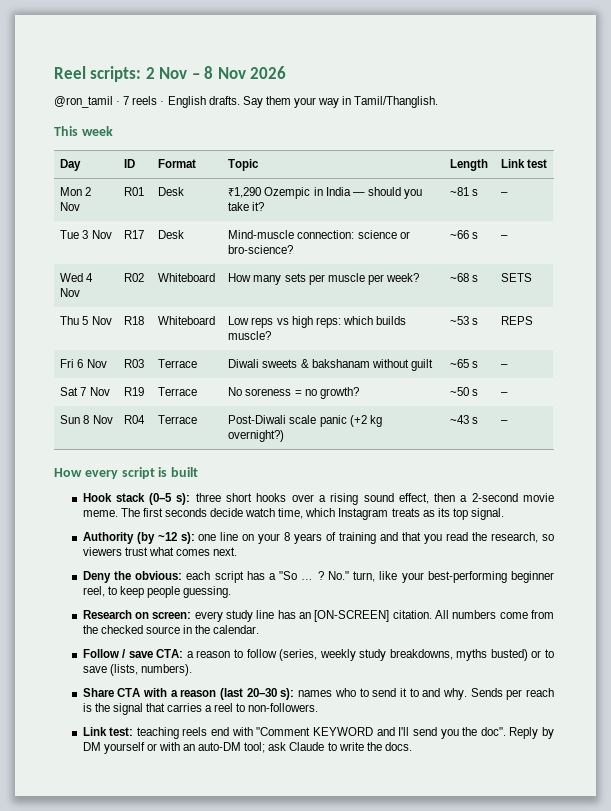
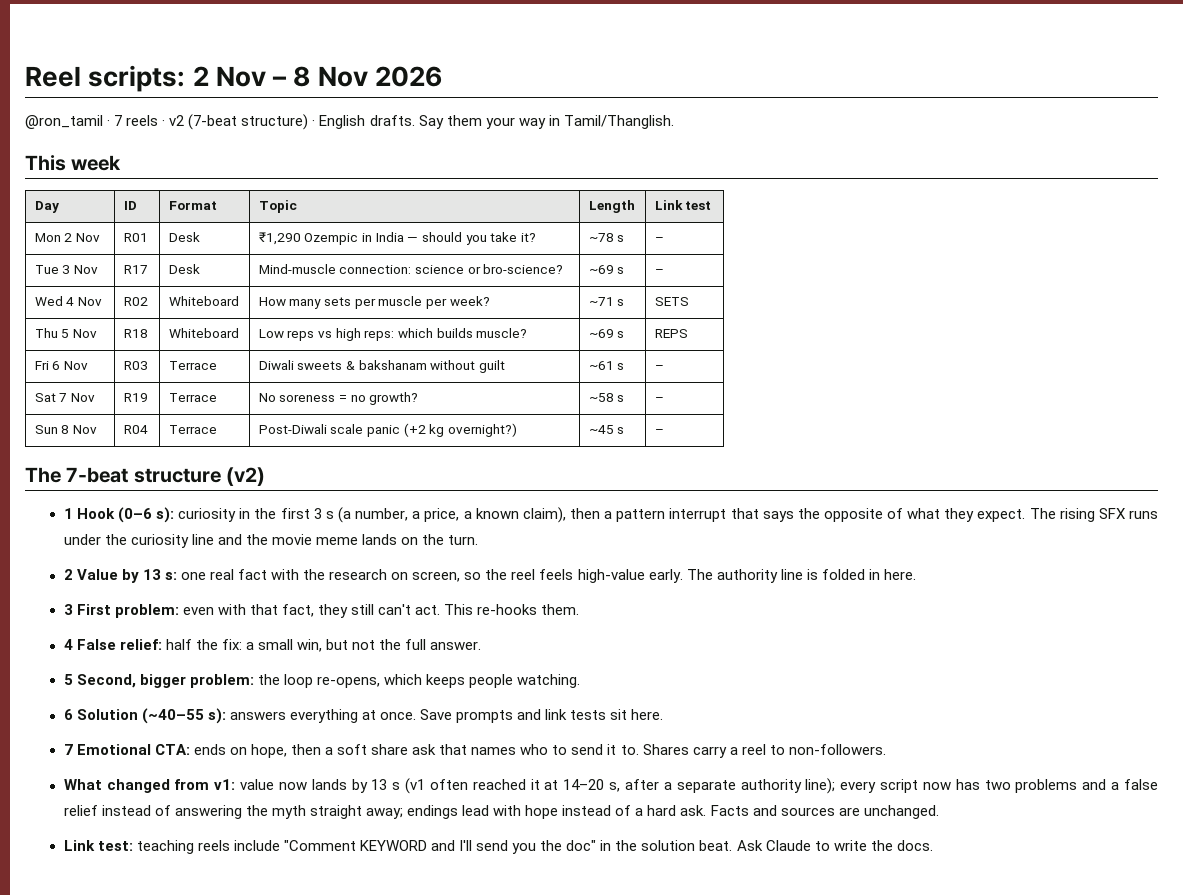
- @ron_tamil · 7 reels · English drafts.
+ @ron_tamil · 7 reels · v2 (7-beat structure) · English drafts.
- Mon 2 Nov | R01 | Desk | ₹1,290 Ozempic in India — should you take it? | ~81 s | –
+ Mon 2 Nov | R01 | Desk | ₹1,290 Ozempic in India — should you take it? | ~78 s | –
- Tue 3 Nov | R17 | Desk | Mind-muscle connection: science or bro-science? | ~66 s | –
+ Tue 3 Nov | R17 | Desk | Mind-muscle connection: science or bro-science? | ~69 s | –
- Wed 4 Nov | R02 | Whiteboard | How many sets per muscle per week? | ~68 s | SETS
+ Wed 4 Nov | R02 | Whiteboard | How many sets per muscle per week? | ~71 s | SETS
- Thu 5 Nov | R18 | Whiteboard | Low reps vs high reps: which builds muscle? | ~53 s | REPS
+ Thu 5 Nov | R18 | Whiteboard | Low reps vs high reps: which builds muscle? | ~69 s | REPS
- Fri 6 Nov | R03 | Terrace | Diwali sweets & bakshanam without guilt | ~65 s | –
+ Fri 6 Nov | R03 | Terrace | Diwali sweets & bakshanam without guilt | ~61 s | –
- Sat 7 Nov | R19 | Terrace | No soreness = no growth? | ~50 s | –
+ Sat 7 Nov | R19 | Terrace | No soreness = no growth? | ~58 s | –
- Sun 8 Nov | R04 | Terrace | Post-Diwali scale panic (+2 kg overnight?) | ~43 s | –
- How every script is built
- Hook stack (0–5 s): three short hooks over a rising sound effect, then a 2-second movie meme. The first seconds decide watch time, which Instagram treats as its top signal.
- Authority (by ~12 s): one line on your 8 years of training and that you read the research, so viewers trust what comes next.
- Deny the obvious: each script has a "So … ? No." turn, like your best-performing beginner reel, to keep people guessing.
- Research on screen: every study line has an [ON-SCREEN] citation. All numbers come from the checked source in the calendar.
- Follow / save CTA: a reason to follow (series, weekly study breakdowns, myths busted) or to save (lists, numbers).
- Share CTA with a reason (last 20–30 s): names who to send it to and why. Sends per reach is the signal that carries a reel to non-followers.
+ Sun 8 Nov | R04 | Terrace | Post-Diwali scale panic (+2 kg overnight?) | ~45 s | –
+ The 7-beat structure (v2)
+ 1 Hook (0–6 s): curiosity in the first 3 s (a number, a price, a known claim), then a pattern interrupt that says the opposite of what they expect. The rising SFX runs under the curiosity line and the movie meme lands on the turn.
+ 2 Value by 13 s: one real fact with the research on screen, so the reel feels high-value early. The authority line is folded in here.
+ 3 First problem: even with that fact, they still can't act. This re-hooks them.
+ 4 False relief: half the fix: a small win, but not the full answer.
+ 5 Second, bigger problem: the loop re-opens, which keeps people watching.
+ 6 Solution (~40–55 s): answers everything at once. Save prompts and link tests sit here.
+ 7 Emotional CTA: ends on hope, then a soft share ask that names who to send it to. Shares carry a reel to non-followers.
+ What changed from v1: value now lands by 13 s (v1 often reached it at 14–20 s, after a separate authority line); every script now has two problems and a false relief instead of answering the myth straight away; endings lead with hope instead of a hard ask. Facts and sources are unchanged.
- Link test: teaching reels end with "Comment KEYWORD and I'll send you the doc". Reply by DM yourself or with an auto-DM tool; ask Claude to write the docs.
+ Link test: teaching reels include "Comment KEYWORD and I'll send you the doc" in the solution beat. Ask Claude to write the docs.

